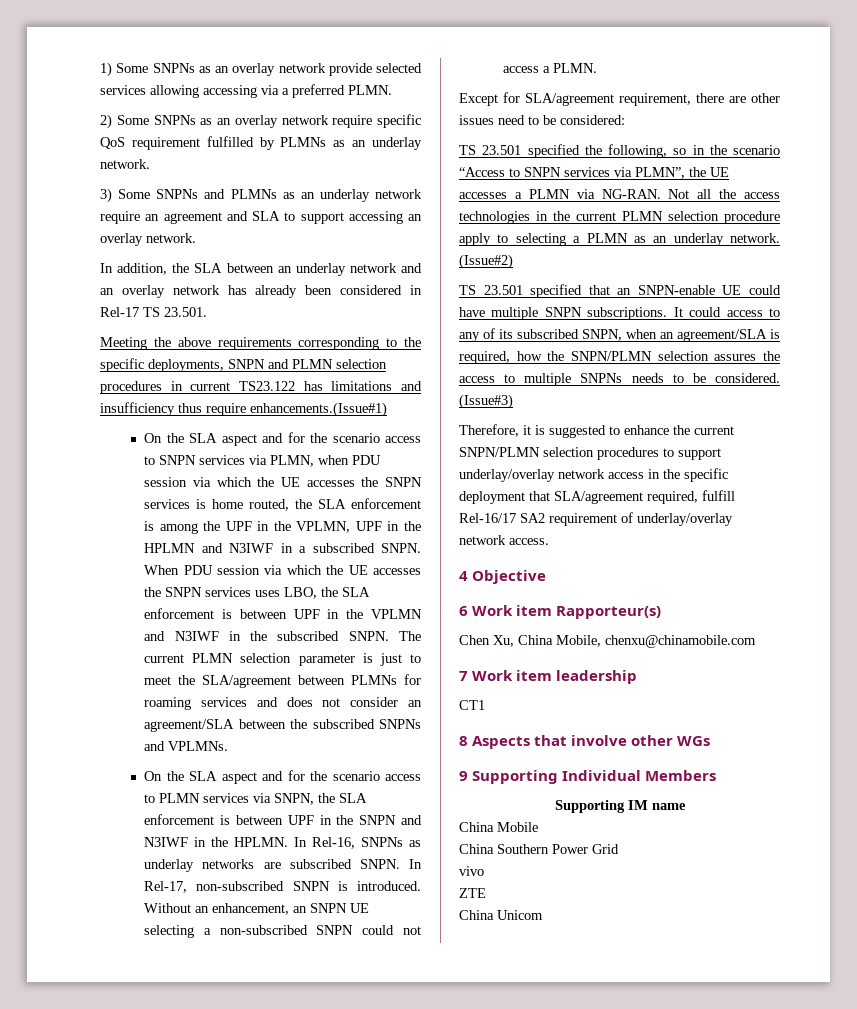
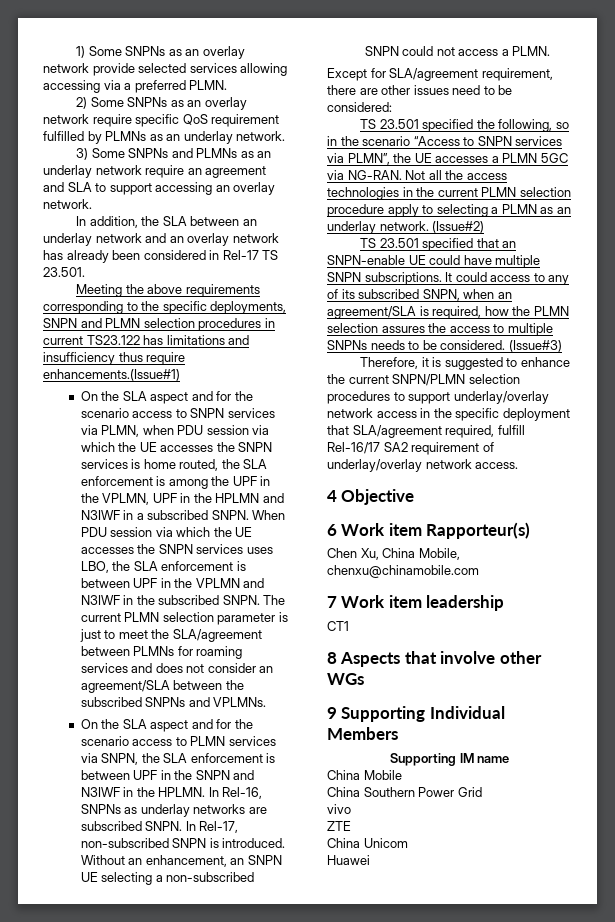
- TS 23.501 specified the following, so in the scenario “Access to SNPN services via PLMN”, the UE accesses a PLMN via NG-RAN.
+ TS 23.501 specified the following, so in the scenario “Access to SNPN services via PLMN”, the UE accesses a PLMN 5GC via NG-RAN.
- It could access to any of its subscribed SNPN, when an agreement/SLA is required, how the SNPN/PLMN selection assures the access to multiple SNPNs needs to be considered.
+ It could access to any of its subscribed SNPN, when an agreement/SLA is required, how the PLMN selection assures the access to multiple SNPNs needs to be considered.
+ Huawei

